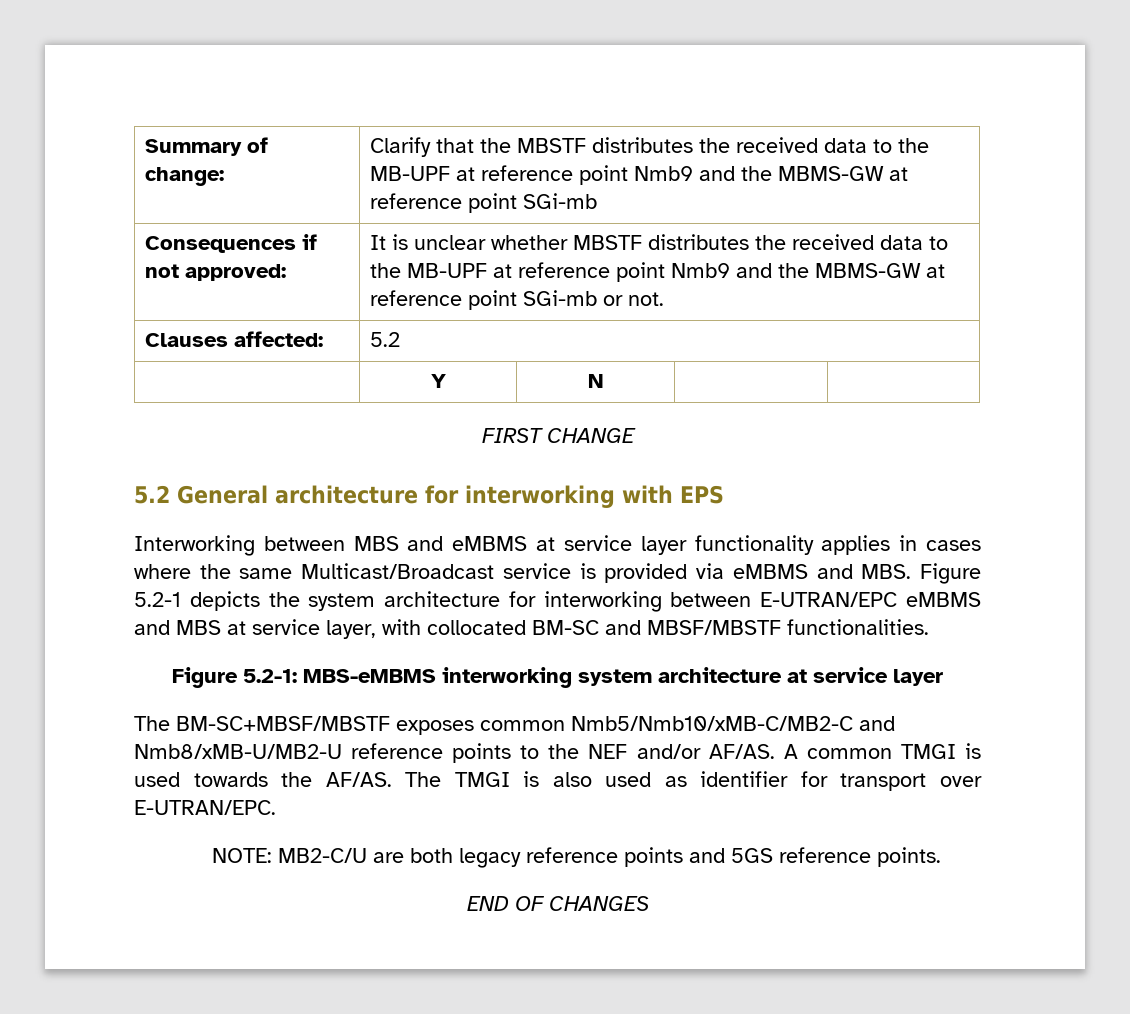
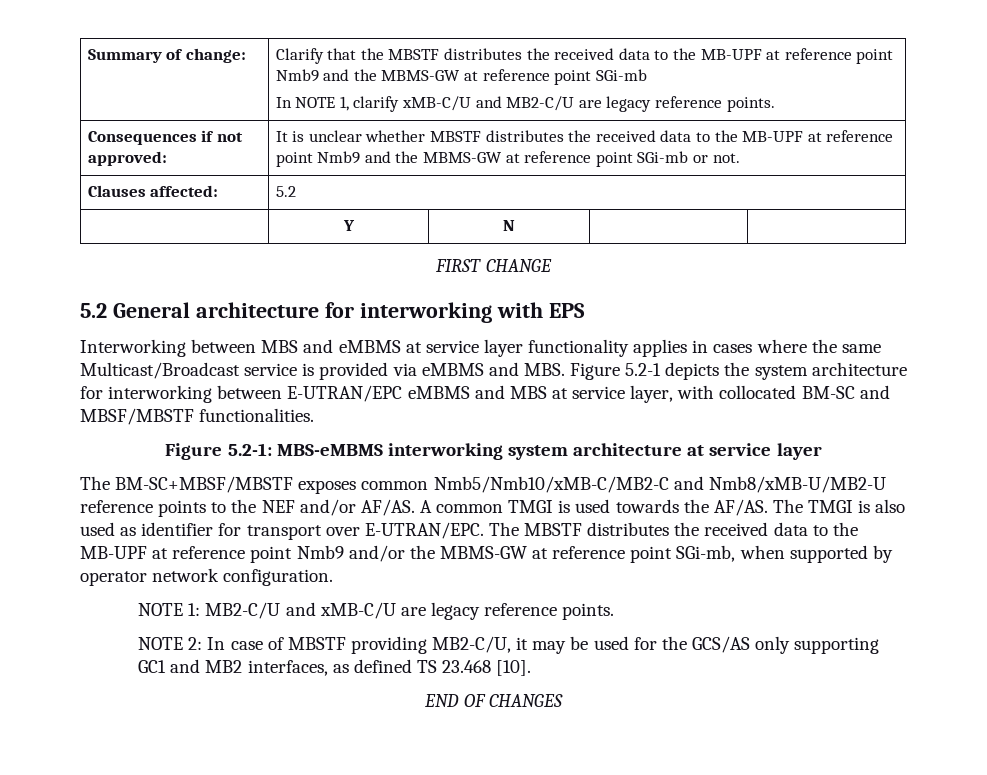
  Summary of change: | Clarify that the MBSTF distributes the received data to the MB-UPF at reference point Nmb9 and the MBMS-GW at reference point SGi-mb
+ In NOTE 1, clarify xMB-C/U and MB2-C/U are legacy reference points.
- The TMGI is also used as identifier for transport over E-UTRAN/EPC.
- NOTE: MB2-C/U are both legacy reference points and 5GS reference points.
+ The TMGI is also used as identifier for transport over E-UTRAN/EPC. The MBSTF distributes the received data to the MB-UPF at reference point Nmb9 and/or the MBMS-GW at reference point SGi-mb, when supported by operator network configuration.
+ NOTE 1: MB2-C/U and xMB-C/U are legacy reference points.
+ NOTE 2: In case of MBSTF providing MB2-C/U, it may be used for the GCS/AS only supporting GC1 and MB2 interfaces, as defined TS 23.468 [10].

